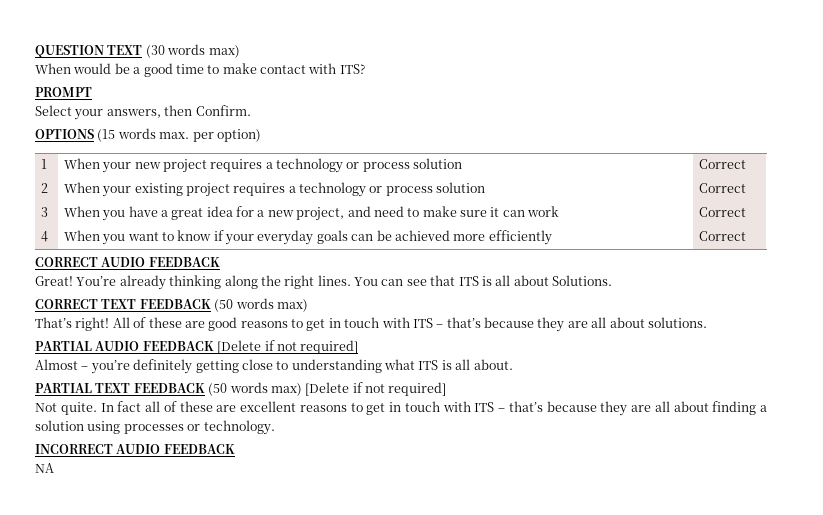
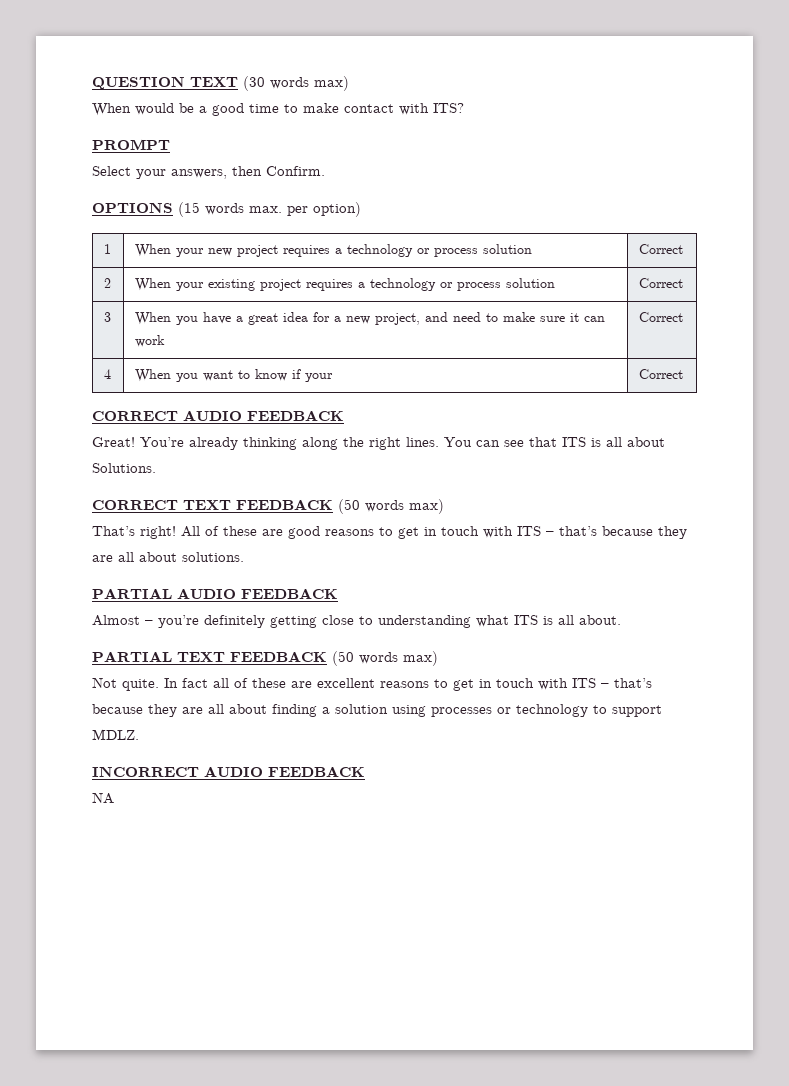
- 4 | When you want to know if your everyday goals can be achieved more efficiently | Correct
+ 4 | When you want to know if your | Correct
- PARTIAL AUDIO FEEDBACK [Delete if not required]
+ PARTIAL AUDIO FEEDBACK
- PARTIAL TEXT FEEDBACK (50 words max) [Delete if not required]
+ PARTIAL TEXT FEEDBACK (50 words max)
- In fact all of these are excellent reasons to get in touch with ITS – that’s because they are all about finding a solution using processes or technology.
+ In fact all of these are excellent reasons to get in touch with ITS – that’s because they are all about finding a solution using processes or technology to support MDLZ.

